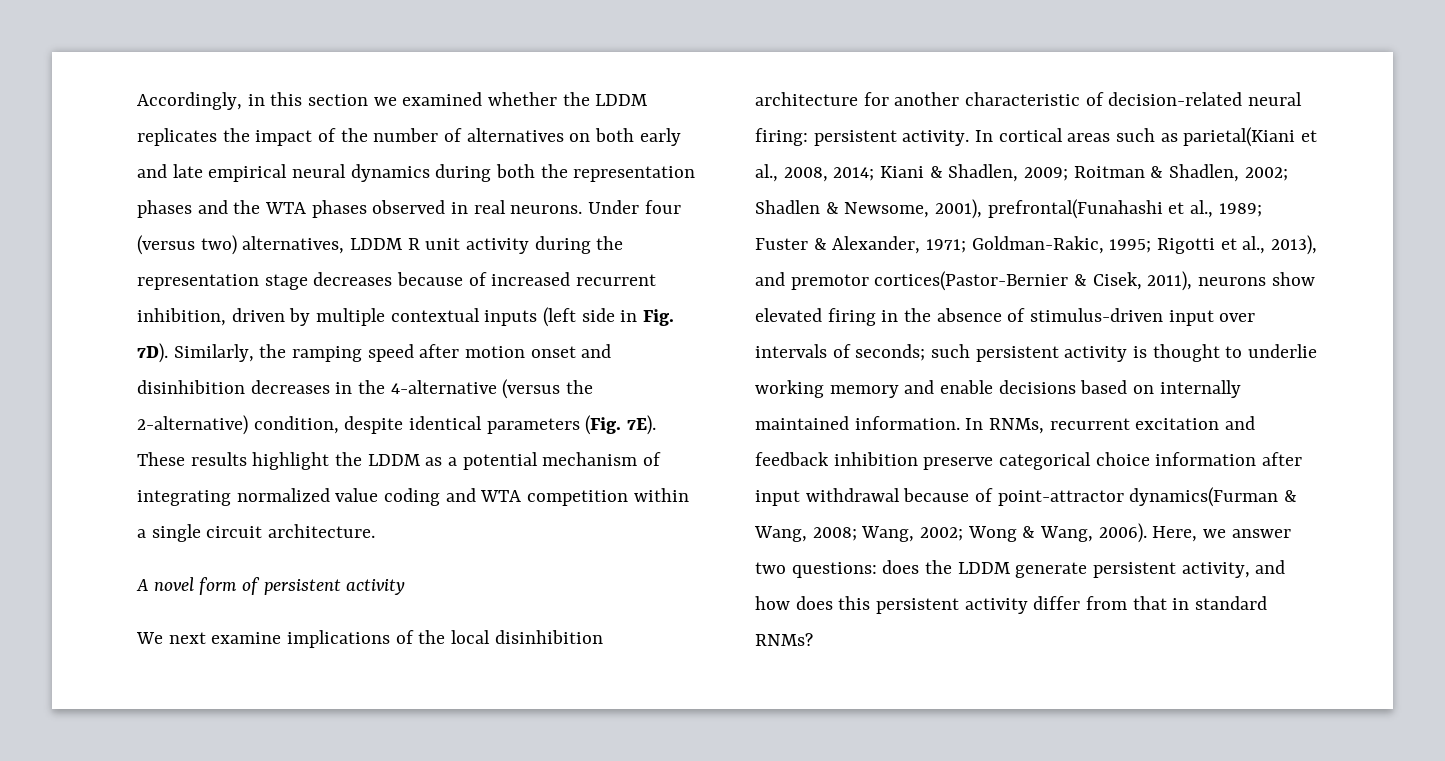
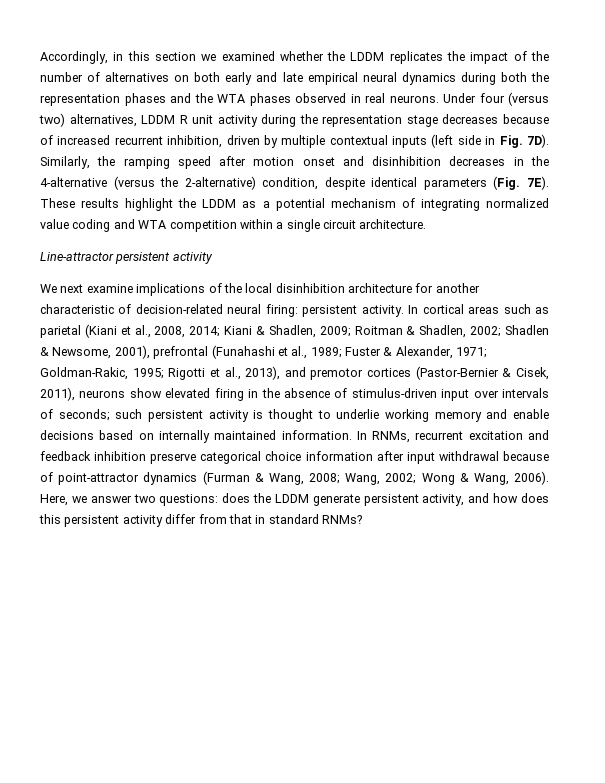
- A novel form of persistent activity
+ Line-attractor persistent activity
- In cortical areas such as parietal(Kiani et al., 2008, 2014;
+ In cortical areas such as parietal (Kiani et al., 2008, 2014;
- Shadlen & Newsome, 2001), prefrontal(Funahashi et al., 1989;
+ Shadlen & Newsome, 2001), prefrontal (Funahashi et al., 1989;
- Rigotti et al., 2013), and premotor cortices(Pastor-Bernier & Cisek, 2011), neurons show elevated firing in the absence of stimulus-driven input over intervals of seconds;
+ Rigotti et al., 2013), and premotor cortices (Pastor-Bernier & Cisek, 2011), neurons show elevated firing in the absence of stimulus-driven input over intervals of seconds;
- In RNMs, recurrent excitation and feedback inhibition preserve categorical choice information after input withdrawal because of point-attractor dynamics(Furman & Wang, 2008; Wang, 2002; Wong & Wang, 2006).
+ In RNMs, recurrent excitation and feedback inhibition preserve categorical choice information after input withdrawal because of point-attractor dynamics (Furman & Wang, 2008; Wang, 2002; Wong & Wang, 2006).

